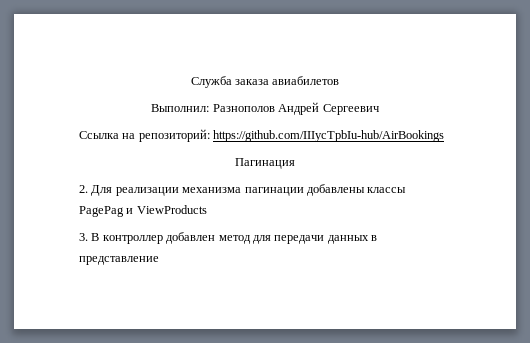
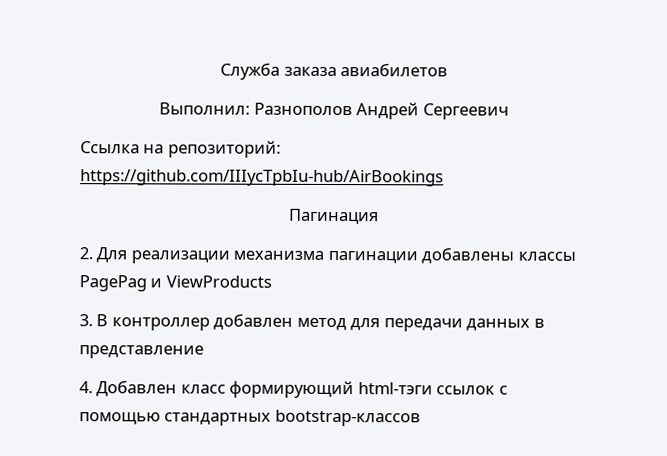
+ 4. Добавлен класс формирующий html-тэги ссылок с помощью стандартных bootstrap-классов

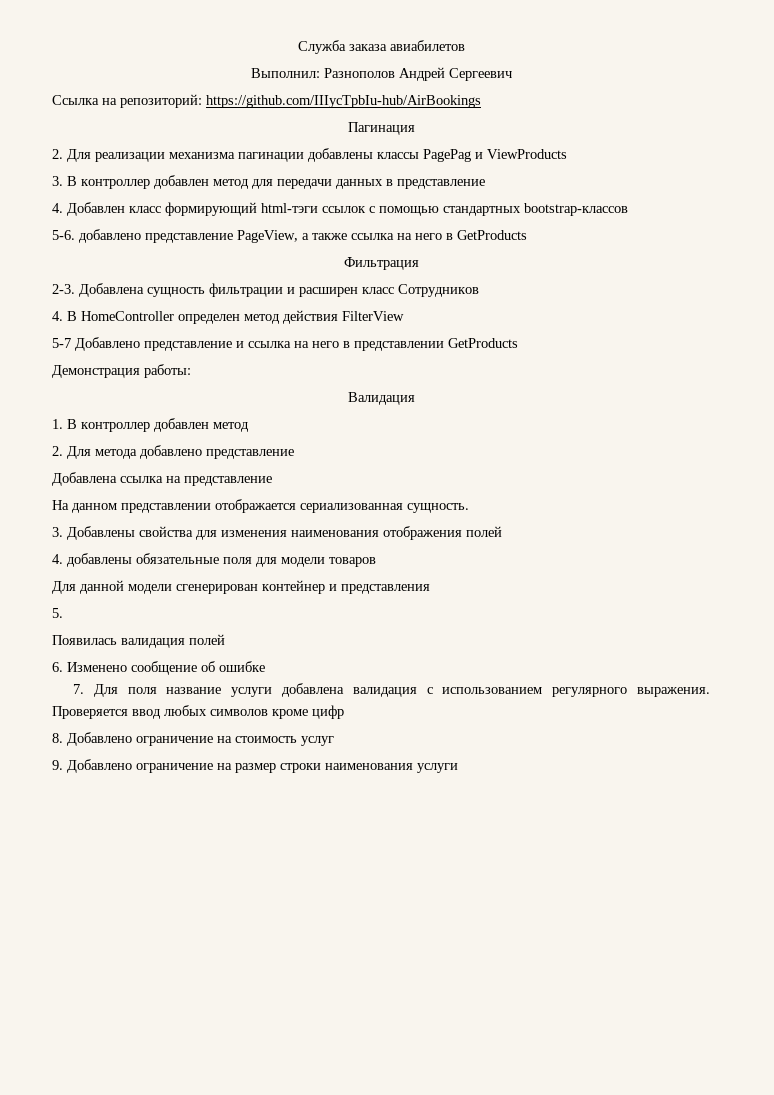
+ 5-6. добавлено представление PageView, а также ссылка на него в GetProducts
+ Фильтрация
+ 2-3. Добавлена сущность фильтрации и расширен класс Сотрудников
+ 4. В HomeController определен метод действия FilterView
+ 5-7 Добавлено представление и ссылка на него в представлении GetProducts
+ Демонстрация работы:
+ Валидация
+ 1. В контроллер добавлен метод
+ 2. Для метода добавлено представление
+ Добавлена ссылка на представление
+ На данном представлении отображается сериализованная сущность.
+ 3. Добавлены свойства для изменения наименования отображения полей
+ 4. добавлены обязательные поля для модели товаров
+ Для данной модели сгенерирован контейнер и представления
+ 5.
+ Появилась валидация полей
+ 6. Изменено сообщение об ошибке
+ 7. Для поля название услуги добавлена валидация с использованием регулярного выражения. Проверяется ввод любых символов кроме цифр
+ 8. Добавлено ограничение на стоимость услуг
+ 9. Добавлено ограничение на размер строки наименования услуги

